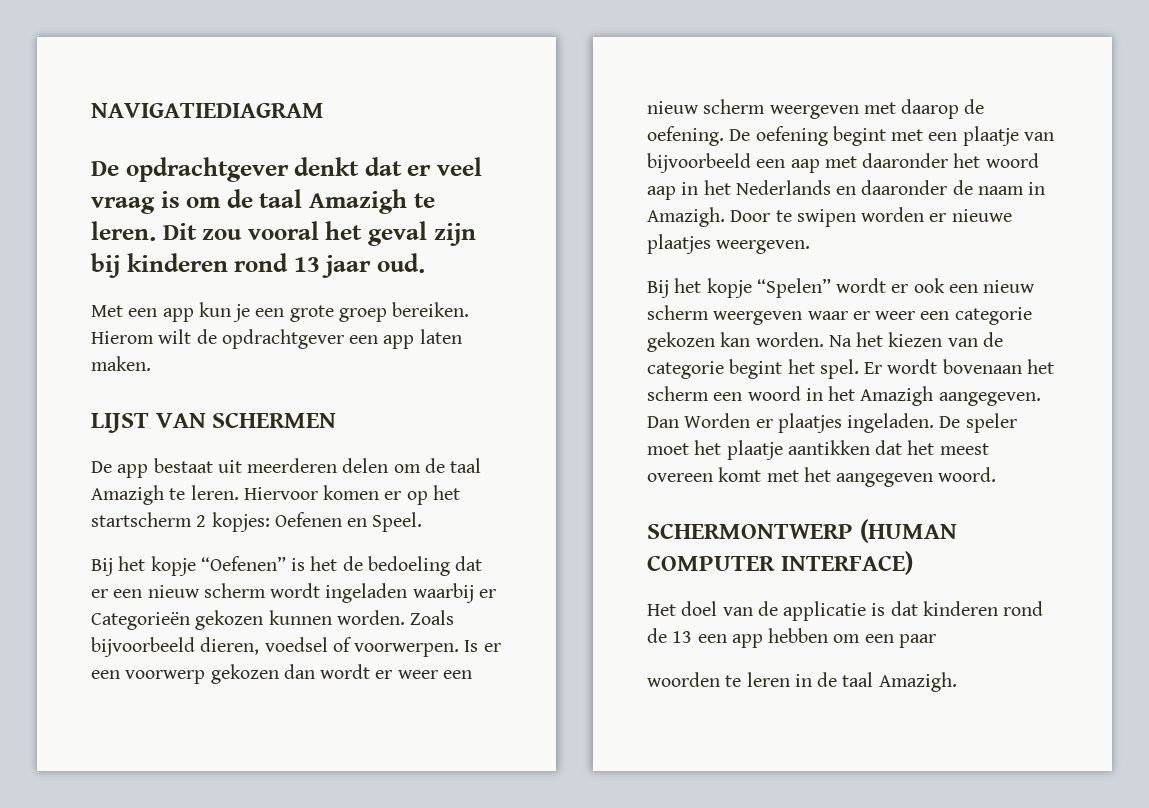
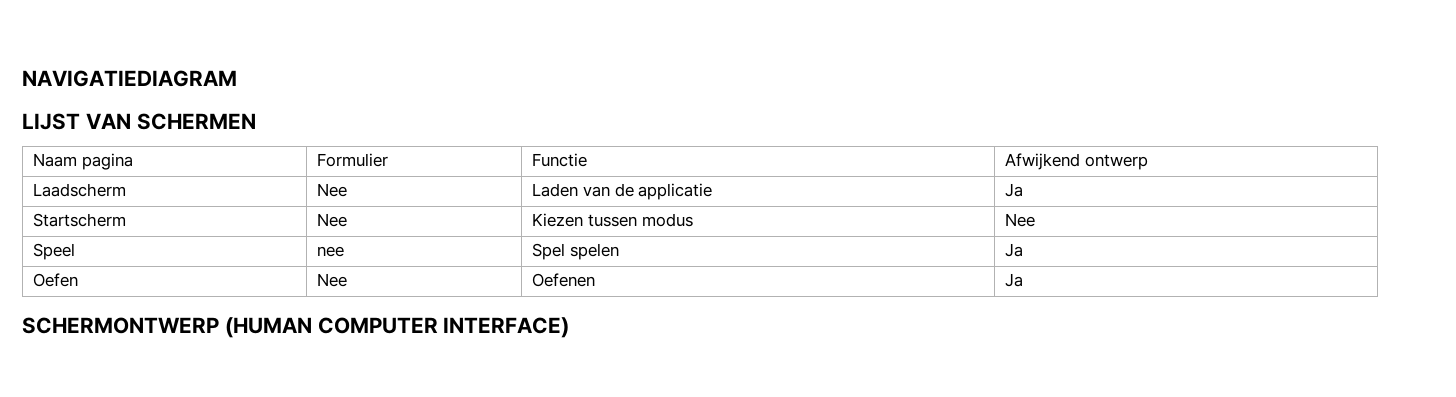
- De opdrachtgever denkt dat er veel vraag is om de taal Amazigh te leren. Dit zou vooral het geval zijn bij kinderen rond 13 jaar oud.
- Met een app kun je een grote groep bereiken. Hierom wilt de opdrachtgever een app laten maken.
  LIJST VAN SCHERMEN
- De app bestaat uit meerderen delen om de taal Amazigh te leren. Hiervoor komen er op het startscherm 2 kopjes: Oefenen en Speel.
- Bij het kopje “Oefenen” is het de bedoeling dat er een nieuw scherm wordt ingeladen waarbij er Categorieën gekozen kunnen worden. Zoals bijvoorbeeld dieren, voedsel of voorwerpen. Is er een voorwerp gekozen dan wordt er weer een nieuw scherm weergeven met daarop de oefening. De oefening begint met een plaatje van bijvoorbeeld een aap met daaronder het woord aap in het Nederlands en daaronder de naam in Amazigh. Door te swipen worden er nieuwe plaatjes weergeven.
- Bij het kopje “Spelen” wordt er ook een nieuw scherm weergeven waar er weer een categorie gekozen kan worden. Na het kiezen van de categorie begint het spel. Er wordt bovenaan het scherm een woord in het Amazigh aangegeven. Dan Worden er plaatjes ingeladen. De speler moet het plaatje aantikken dat het meest overeen komt met het aangegeven woord.
+ Naam pagina | Formulier | Functie | Afwijkend ontwerp
+ Laadscherm | Nee | Laden van de applicatie | Ja
+ Startscherm | Nee | Kiezen tussen modus | Nee
+ Speel | nee | Spel spelen | Ja
+ Oefen | Nee | Oefenen | Ja
  SCHERMONTWERP (HUMAN COMPUTER INTERFACE)
- Het doel van de applicatie is dat kinderen rond de 13 een app hebben om een paar
- woorden te leren in de taal Amazigh.

